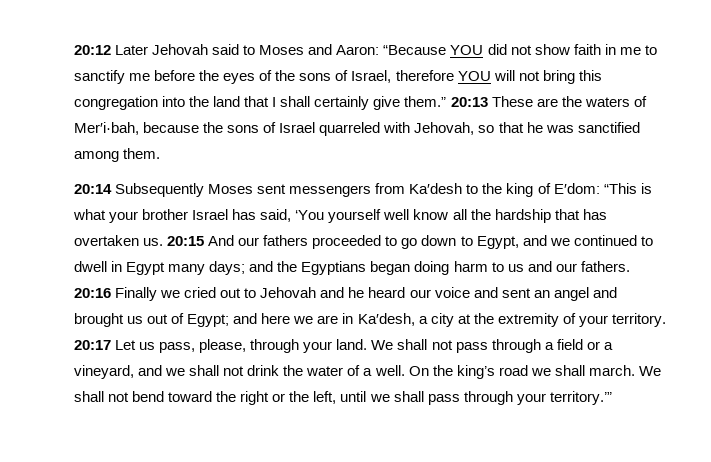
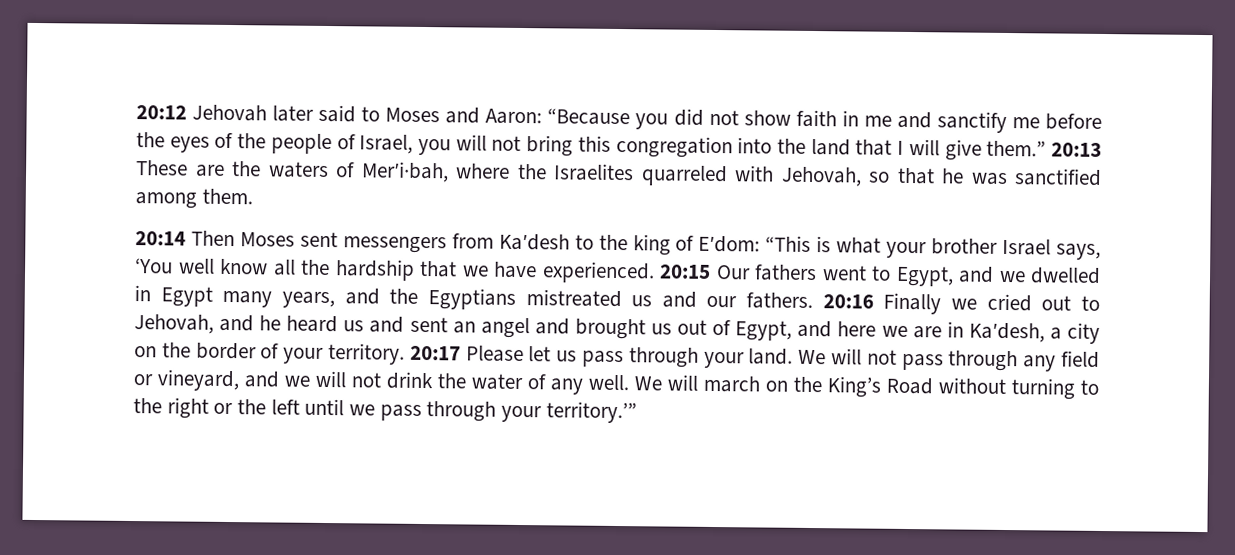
- 20:12 Later Jehovah said to Moses and Aaron: “Because YOU did not show faith in me to sanctify me before the eyes of the sons of Israel, therefore YOU will not bring this congregation into the land that I shall certainly give them.”
+ 20:12 Jehovah later said to Moses and Aaron: “Because you did not show faith in me and sanctify me before the eyes of the people of Israel, you will not bring this congregation into the land that I will give them.”
- 20:13 These are the waters of Mer′i·bah, because the sons of Israel quarreled with Jehovah, so that he was sanctified among them.
+ 20:13 These are the waters of Mer′i·bah, where the Israelites quarreled with Jehovah, so that he was sanctified among them.
- 20:14 Subsequently Moses sent messengers from Ka′desh to the king of E′dom: “This is what your brother Israel has said, ‘You yourself well know all the hardship that has overtaken us. 20:15 And our fathers proceeded to go down to Egypt, and we continued to dwell in Egypt many days; and the Egyptians began doing harm to us and our fathers.
+ 20:14 Then Moses sent messengers from Ka′desh to the king of E′dom: “This is what your brother Israel says, ‘You well know all the hardship that we have experienced. 20:15 Our fathers went to Egypt, and we dwelled in Egypt many years, and the Egyptians mistreated us and our fathers.
- 20:16 Finally we cried out to Jehovah and he heard our voice and sent an angel and brought us out of Egypt; and here we are in Ka′desh, a city at the extremity of your territory.
+ 20:16 Finally we cried out to Jehovah, and he heard us and sent an angel and brought us out of Egypt, and here we are in Ka′desh, a city on the border of your territory.
- 20:17 Let us pass, please, through your land.
+ 20:17 Please let us pass through your land.
- We shall not pass through a field or a vineyard, and we shall not drink the water of a well. On the king’s road we shall march. We shall not bend toward the right or the left, until we shall pass through your territory.’”
+ We will not pass through any field or vineyard, and we will not drink the water of any well. We will march on the King’s Road without turning to the right or the left until we pass through your territory.’”

